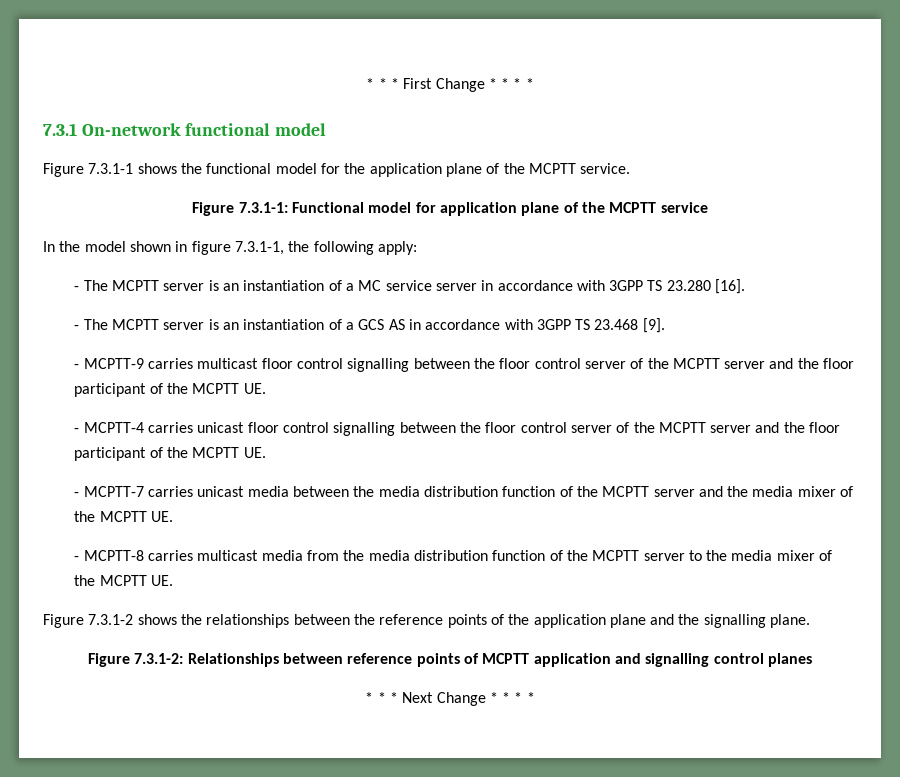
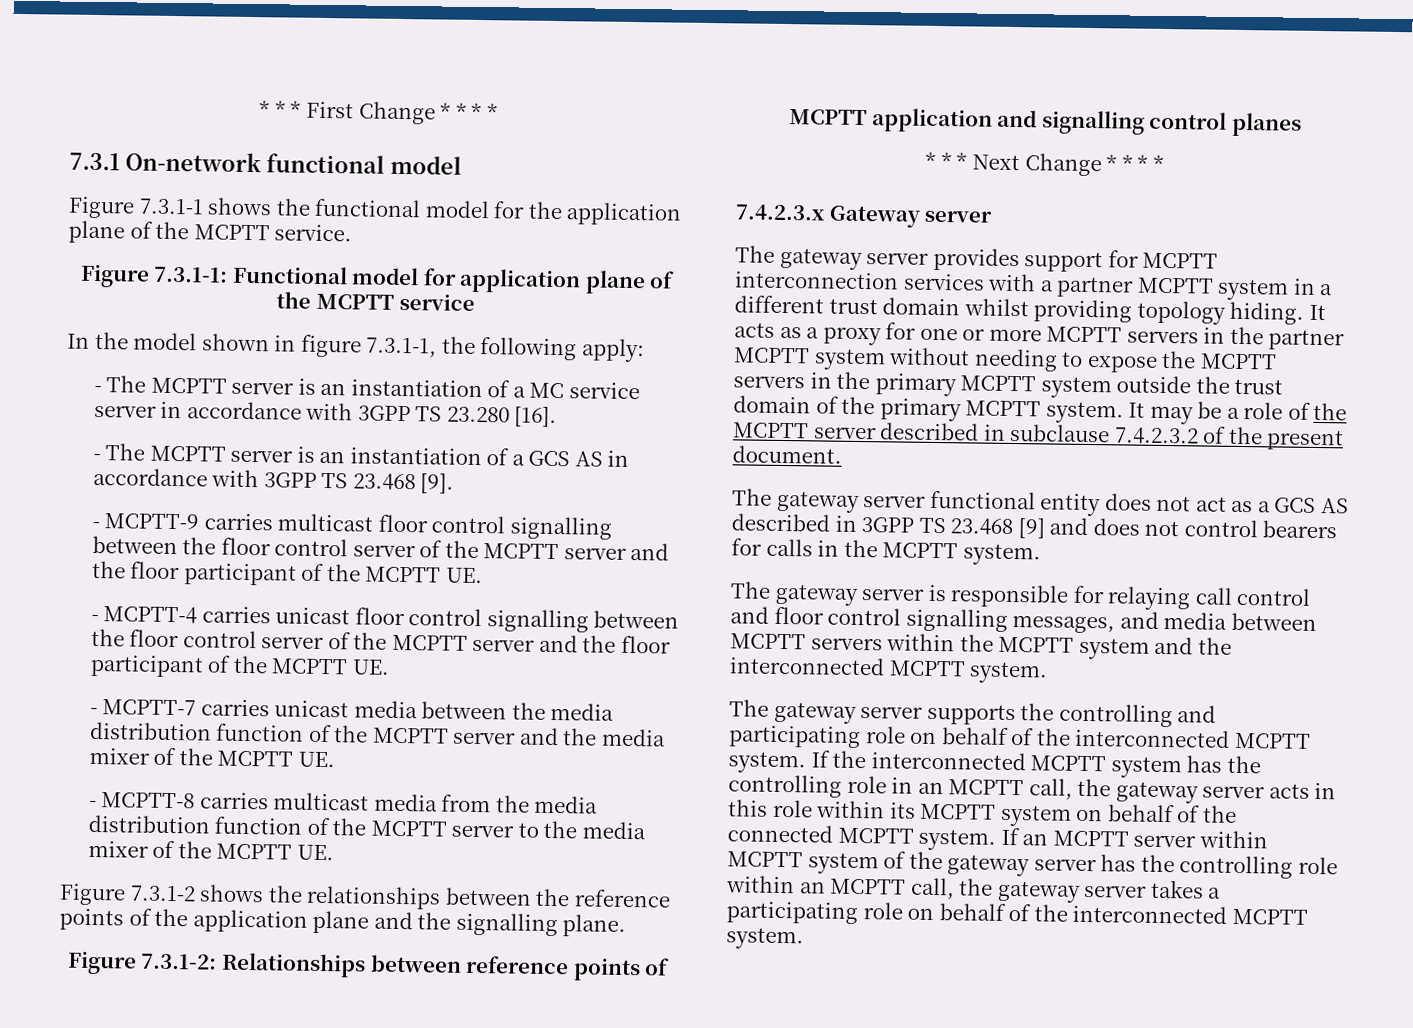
+ 7.4.2.3.x Gateway server
+ The gateway server provides support for MCPTT interconnection services with a partner MCPTT system in a different trust domain whilst providing topology hiding. It acts as a proxy for one or more MCPTT servers in the partner MCPTT system without needing to expose the MCPTT servers in the primary MCPTT system outside the trust domain of the primary MCPTT system. It may be a role of the MCPTT server described in subclause 7.4.2.3.2 of the present document.
+ The gateway server functional entity does not act as a GCS AS described in 3GPP TS 23.468 [9] and does not control bearers for calls in the MCPTT system.
+ The gateway server is responsible for relaying call control and floor control signalling messages, and media between MCPTT servers within the MCPTT system and the interconnected MCPTT system.
+ The gateway server supports the controlling and participating role on behalf of the interconnected MCPTT system. If the interconnected MCPTT system has the controlling role in an MCPTT call, the gateway server acts in this role within its MCPTT system on behalf of the connected MCPTT system. If an MCPTT server within MCPTT system of the gateway server has the controlling role within an MCPTT call, the gateway server takes a participating role on behalf of the interconnected MCPTT system.

